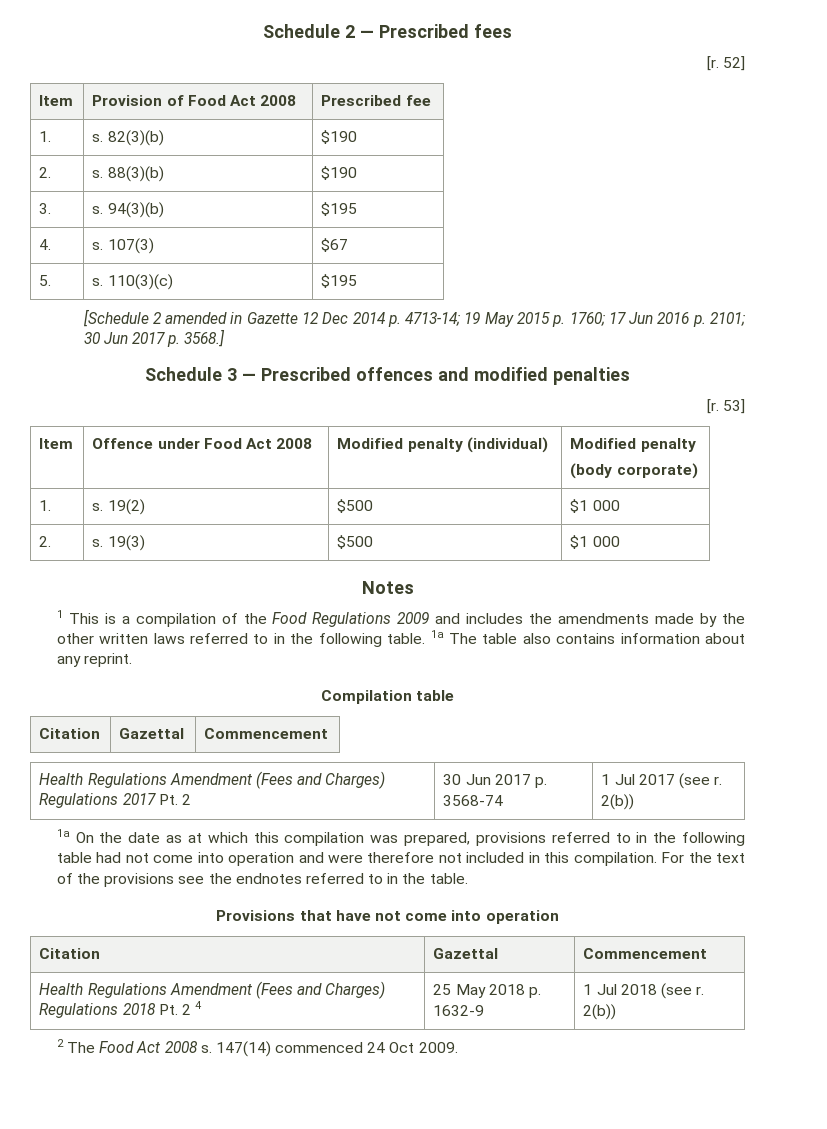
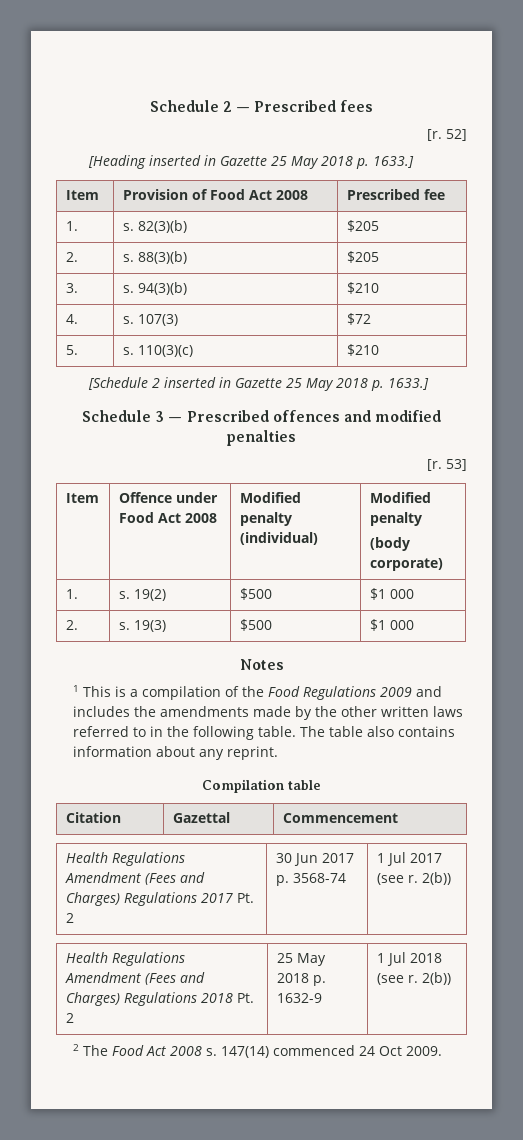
+ [Heading inserted in Gazette 25 May 2018 p. 1633.]
- 1. | s. 82(3)(b) | $190
+ 1. | s. 82(3)(b) | $205
- 2. | s. 88(3)(b) | $190
+ 2. | s. 88(3)(b) | $205
- 3. | s. 94(3)(b) | $195
+ 3. | s. 94(3)(b) | $210
- 4. | s. 107(3) | $67
+ 4. | s. 107(3) | $72
- 5. | s. 110(3)(c) | $195
+ 5. | s. 110(3)(c) | $210
- [Schedule 2 amended in Gazette 12 Dec 2014 p. 4713-14; 19 May 2015 p. 1760; 17 Jun 2016 p. 2101; 30 Jun 2017 p. 3568.]
+ [Schedule 2 inserted in Gazette 25 May 2018 p. 1633.]
- 1a The table also contains information about any reprint.
+ The table also contains information about any reprint.
- 1a On the date as at which this compilation was prepared, provisions referred to in the following table had not come into operation and were therefore not included in this compilation. For the text of the provisions see the endnotes referred to in the table.
- Provisions that have not come into operation
- Citation | Gazettal | Commencement
- Health Regulations Amendment (Fees and Charges) Regulations 2018 Pt. 2 4 | 25 May 2018 p. 1632-9 | 1 Jul 2018 (see r. 2(b))
+ Health Regulations Amendment (Fees and Charges) Regulations 2018 Pt. 2 | 25 May 2018 p. 1632-9 | 1 Jul 2018 (see r. 2(b))

